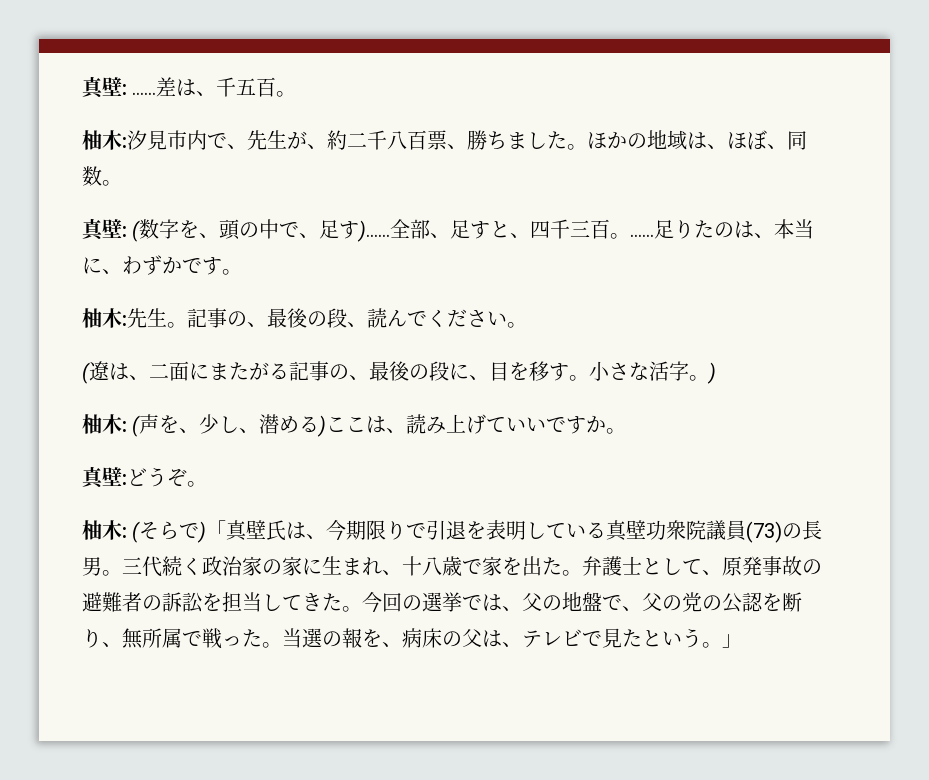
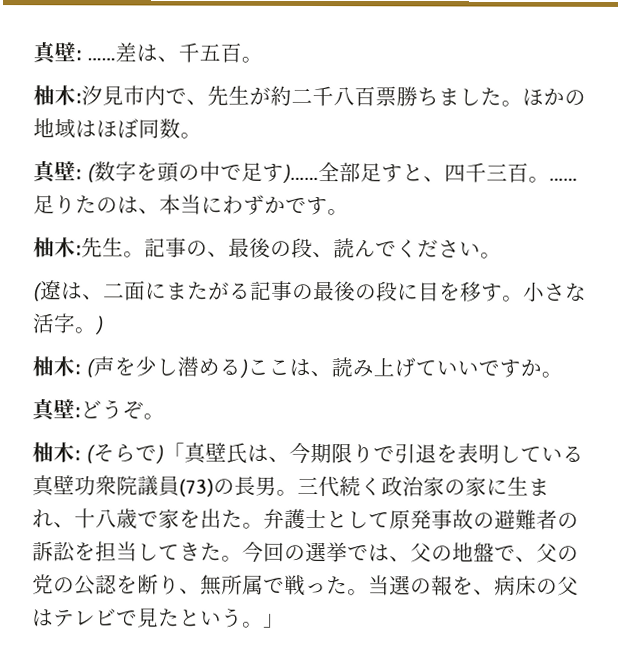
- 柚木:汐見市内で、先生が、約二千八百票、勝ちました。
+ 柚木:汐見市内で、先生が約二千八百票勝ちました。
- ほかの地域は、ほぼ、同数。
+ ほかの地域はほぼ同数。
- 真壁: (数字を、頭の中で、足す)……
+ 真壁: (数字を頭の中で足す)……
- 全部、足すと、四千三百。
+ 全部足すと、四千三百。
- 足りたのは、本当に、わずかです。
+ 足りたのは、本当にわずかです。
- (遼は、二面にまたがる記事の、最後の段に、目を移す。
+ (遼は、二面にまたがる記事の最後の段に目を移す。
- 柚木: (声を、少し、潜める)ここは、読み上げていいですか。
+ 柚木: (声を少し潜める)ここは、読み上げていいですか。
- 弁護士として、原発事故の避難者の訴訟を担当してきた。
+ 弁護士として原発事故の避難者の訴訟を担当してきた。
- 当選の報を、病床の父は、テレビで見たという。」
+ 当選の報を、病床の父はテレビで見たという。」

